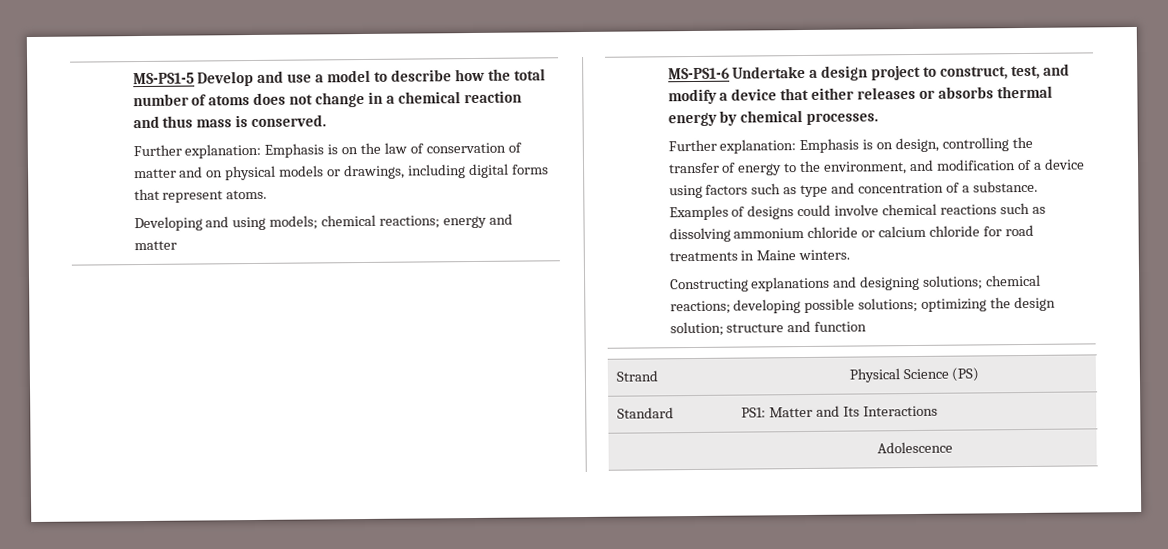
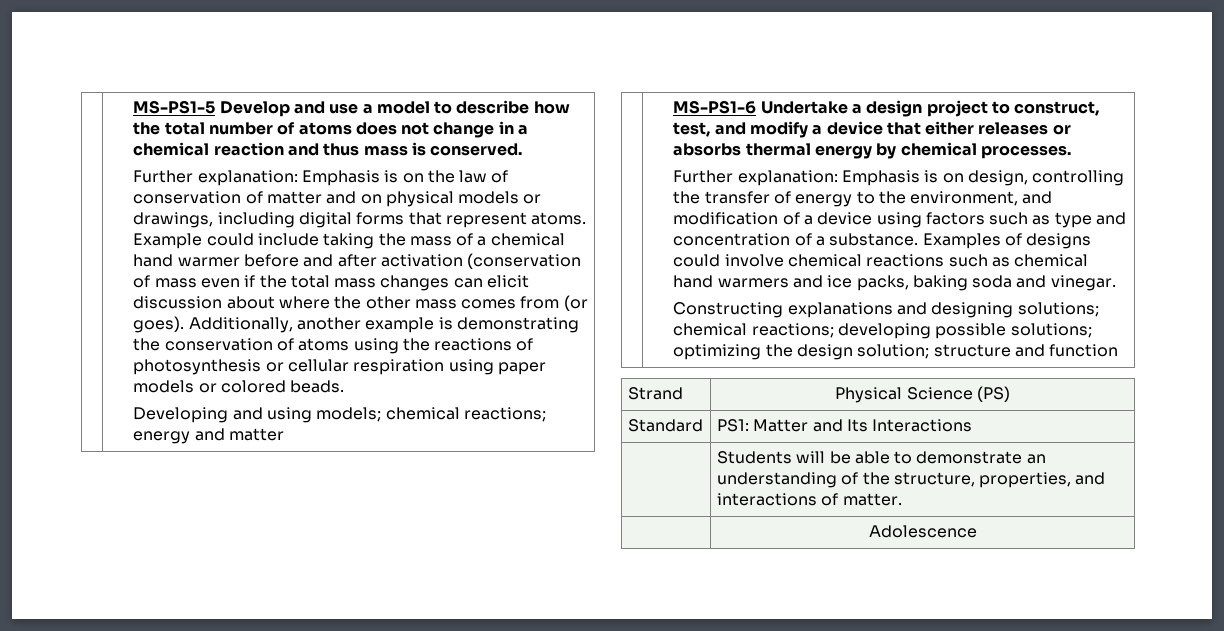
+ Example could include taking the mass of a chemical hand warmer before and after activation (conservation of mass even if the total mass changes can elicit discussion about where the other mass comes from (or goes). Additionally, another example is demonstrating the conservation of atoms using the reactions of photosynthesis or cellular respiration using paper models or colored beads.
- Examples of designs could involve chemical reactions such as dissolving ammonium chloride or calcium chloride for road treatments in Maine winters.
+ Examples of designs could involve chemical reactions such as chemical hand warmers and ice packs, baking soda and vinegar.
+ | Students will be able to demonstrate an understanding of the structure, properties, and interactions of matter.

